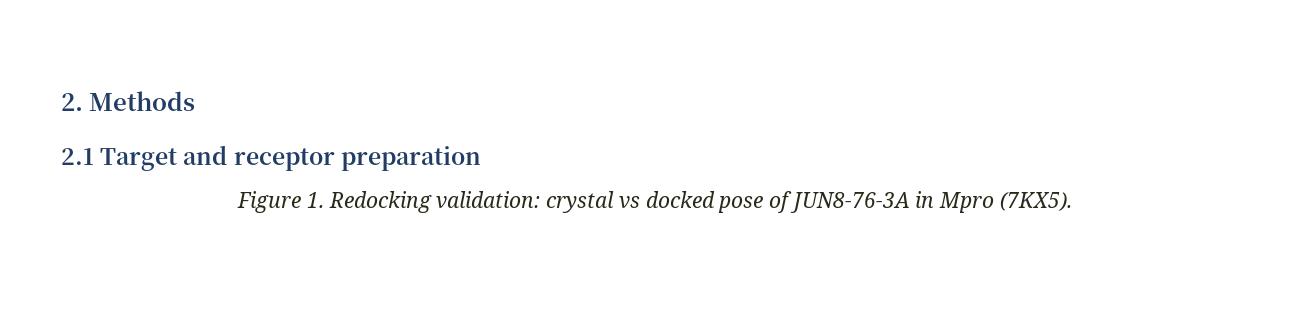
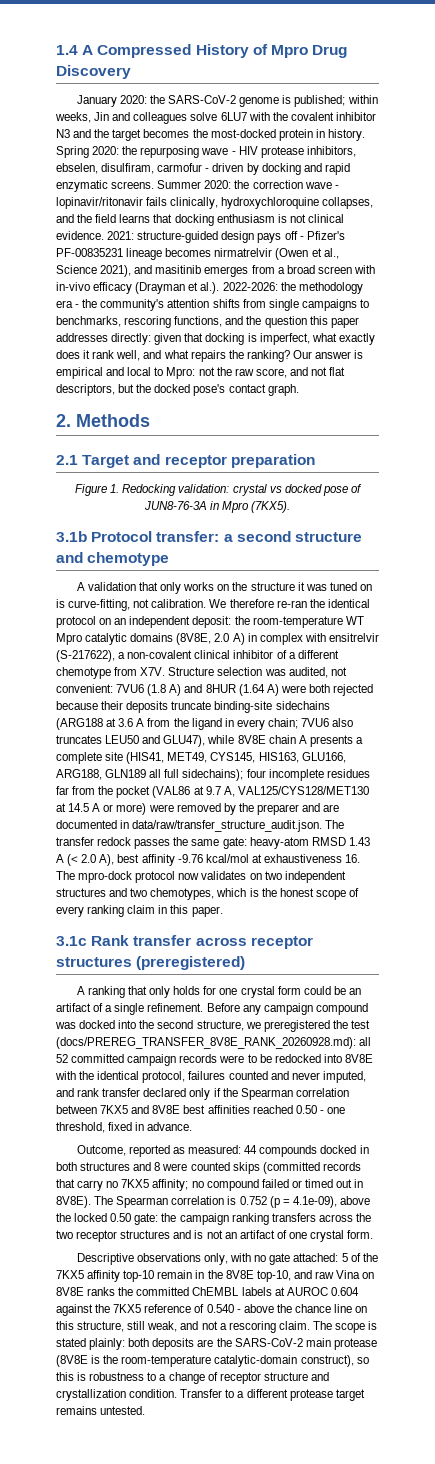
+ 1.4 A Compressed History of Mpro Drug Discovery
+ January 2020: the SARS-CoV-2 genome is published; within weeks, Jin and colleagues solve 6LU7 with the covalent inhibitor N3 and the target becomes the most-docked protein in history. Spring 2020: the repurposing wave - HIV protease inhibitors, ebselen, disulfiram, carmofur - driven by docking and rapid enzymatic screens. Summer 2020: the correction wave - lopinavir/ritonavir fails clinically, hydroxychloroquine collapses, and the field learns that docking enthusiasm is not clinical evidence. 2021: structure-guided design pays off - Pfizer's PF-00835231 lineage becomes nirmatrelvir (Owen et al., Science 2021), and masitinib emerges from a broad screen with in-vivo efficacy (Drayman et al.). 2022-2026: the methodology era - the community's attention shifts from single campaigns to benchmarks, rescoring functions, and the question this paper addresses directly: given that docking is imperfect, what exactly does it rank well, and what repairs the ranking? Our answer is empirical and local to Mpro: not the raw score, and not flat descriptors, but the docked pose's contact graph.
+ 3.1b Protocol transfer: a second structure and chemotype
+ A validation that only works on the structure it was tuned on is curve-fitting, not calibration. We therefore re-ran the identical protocol on an independent deposit: the room-temperature WT Mpro catalytic domains (8V8E, 2.0 A) in complex with ensitrelvir (S-217622), a non-covalent clinical inhibitor of a different chemotype from X7V. Structure selection was audited, not convenient: 7VU6 (1.8 A) and 8HUR (1.64 A) were both rejected because their deposits truncate binding-site sidechains (ARG188 at 3.6 A from the ligand in every chain; 7VU6 also truncates LEU50 and GLU47), while 8V8E chain A presents a complete site (HIS41, MET49, CYS145, HIS163, GLU166, ARG188, GLN189 all full sidechains); four incomplete residues far from the pocket (VAL86 at 9.7 A, VAL125/CYS128/MET130 at 14.5 A or more) were removed by the preparer and are documented in data/raw/transfer_structure_audit.json. The transfer redock passes the same gate: heavy-atom RMSD 1.43 A (< 2.0 A), best affinity -9.76 kcal/mol at exhaustiveness 16. The mpro-dock protocol now validates on two independent structures and two chemotypes, which is the honest scope of every ranking claim in this paper.
+ 3.1c Rank transfer across receptor structures (preregistered)
+ A ranking that only holds for one crystal form could be an artifact of a single refinement. Before any campaign compound was docked into the second structure, we preregistered the test (docs/PREREG_TRANSFER_8V8E_RANK_20260928.md): all 52 committed campaign records were to be redocked into 8V8E with the identical protocol, failures counted and never imputed, and rank transfer declared only if the Spearman correlation between 7KX5 and 8V8E best affinities reached 0.50 - one threshold, fixed in advance.
+ Outcome, reported as measured: 44 compounds docked in both structures and 8 were counted skips (committed records that carry no 7KX5 affinity; no compound failed or timed out in 8V8E). The Spearman correlation is 0.752 (p = 4.1e-09), above the locked 0.50 gate: the campaign ranking transfers across the two receptor structures and is not an artifact of one crystal form.
+ Descriptive observations only, with no gate attached: 5 of the 7KX5 affinity top-10 remain in the 8V8E top-10, and raw Vina on 8V8E ranks the committed ChEMBL labels at AUROC 0.604 against the 7KX5 reference of 0.540 - above the chance line on this structure, still weak, and not a rescoring claim. The scope is stated plainly: both deposits are the SARS-CoV-2 main protease (8V8E is the room-temperature catalytic-domain construct), so this is robustness to a change of receptor structure and crystallization condition. Transfer to a different protease target remains untested.

